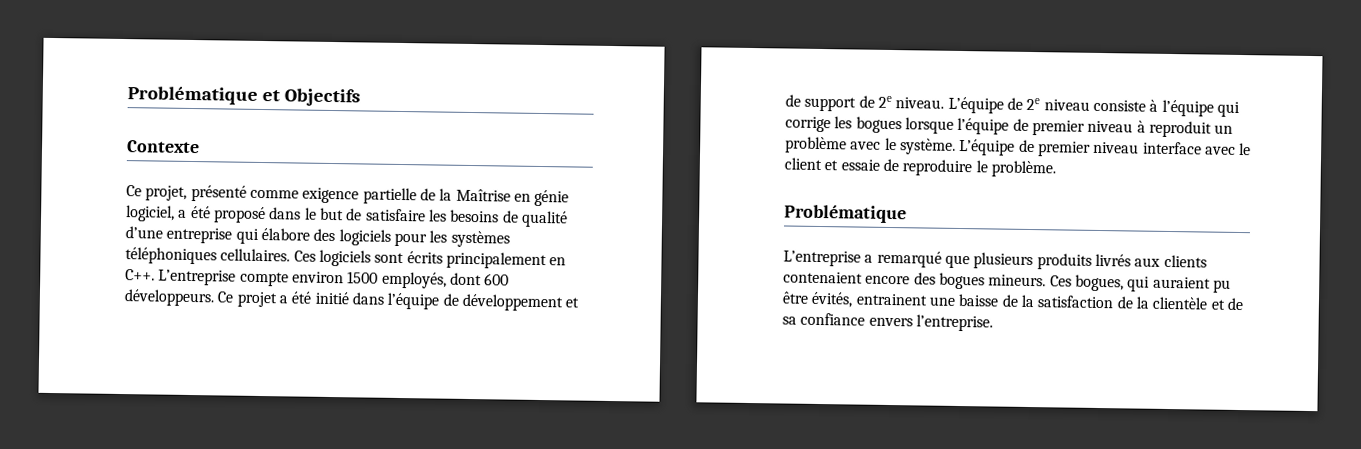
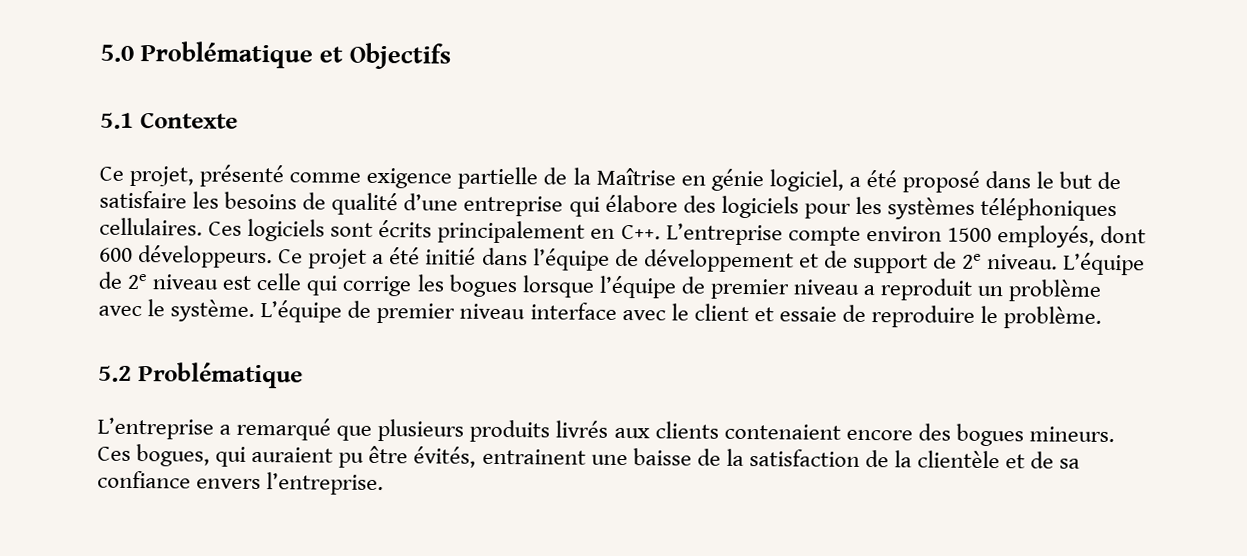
- Problématique et Objectifs
+ 5.0 Problématique et Objectifs
- Contexte
+ 5.1 Contexte
- L’équipe de 2e niveau consiste à l’équipe qui corrige les bogues lorsque l’équipe de premier niveau à reproduit un problème avec le système.
+ L’équipe de 2e niveau est celle qui corrige les bogues lorsque l’équipe de premier niveau a reproduit un problème avec le système.
  L’équipe de premier niveau interface avec le client et essaie de reproduire le problème.
- Problématique
+ 5.2 Problématique

